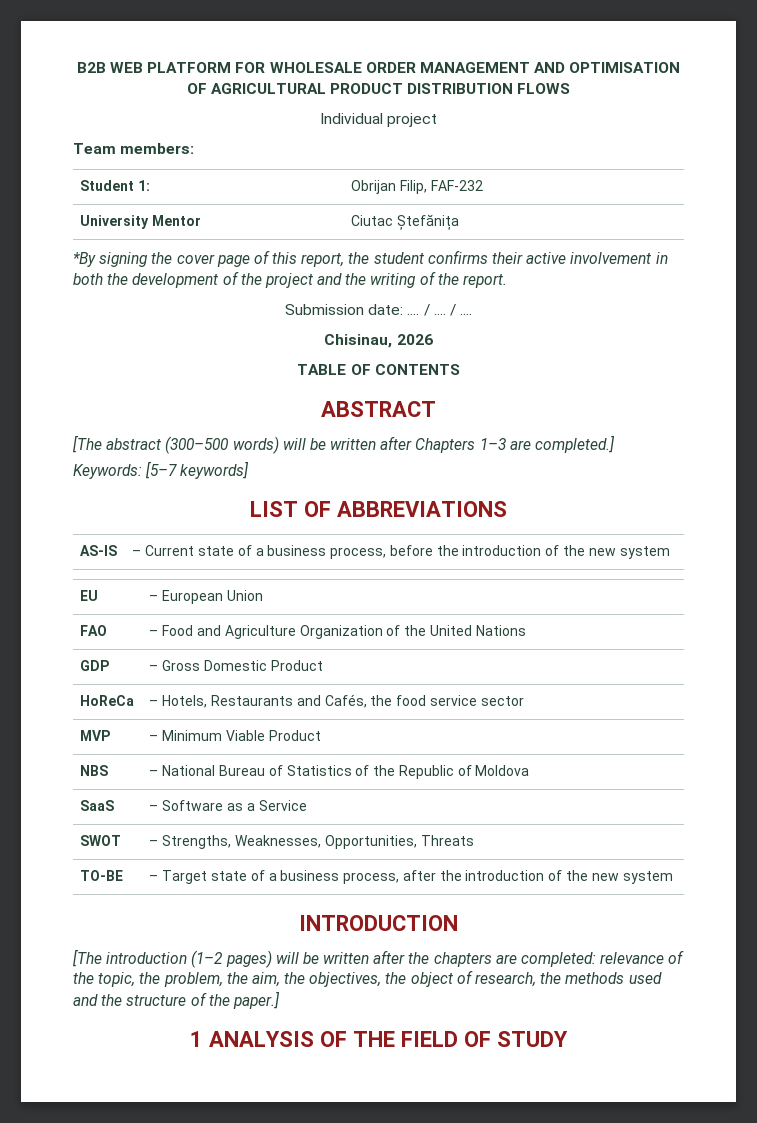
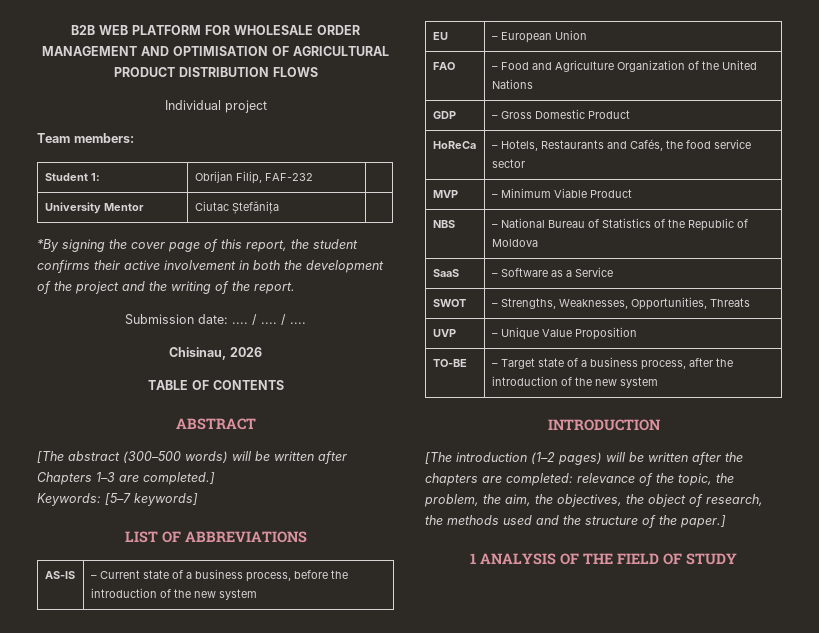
+ UVP | – Unique Value Proposition

